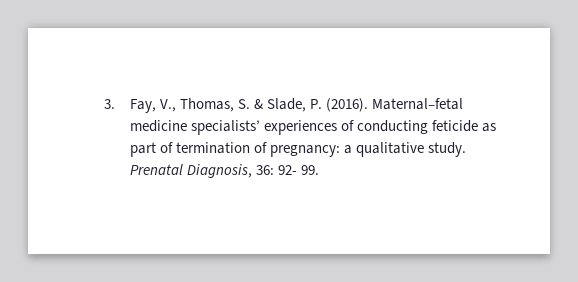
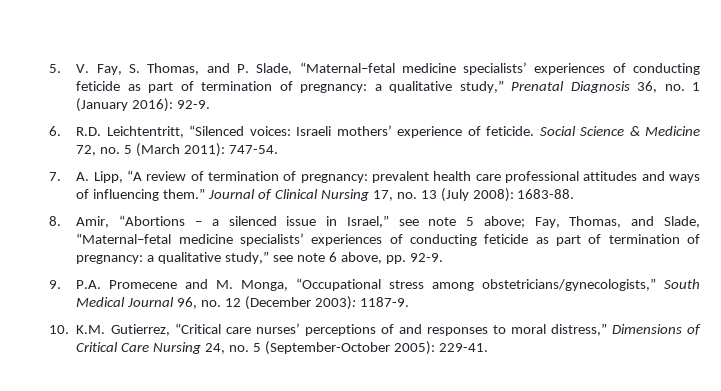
- 3. Fay, V., Thomas, S. & Slade, P. (2016). Maternal–fetal medicine specialists’ experiences of conducting feticide as part of termination of pregnancy: a qualitative study. Prenatal Diagnosis, 36: 92- 99.
+ 5. V. Fay, S. Thomas, and P. Slade, “Maternal–fetal medicine specialists’ experiences of conducting feticide as part of termination of pregnancy: a qualitative study,” Prenatal Diagnosis 36, no. 1 (January 2016): 92-9.
+ 6. R.D. Leichtentritt, “Silenced voices: Israeli mothers’ experience of feticide. Social Science & Medicine 72, no. 5 (March 2011): 747-54.
+ 7. A. Lipp, “A review of termination of pregnancy: prevalent health care professional attitudes and ways of influencing them.” Journal of Clinical Nursing 17, no. 13 (July 2008): 1683-88.
+ 8. Amir, “Abortions – a silenced issue in Israel,” see note 5 above; Fay, Thomas, and Slade, “Maternal–fetal medicine specialists’ experiences of conducting feticide as part of termination of pregnancy: a qualitative study,” see note 6 above, pp. 92-9.
+ 9. P.A. Promecene and M. Monga, “Occupational stress among obstetricians/gynecologists,” South Medical Journal 96, no. 12 (December 2003): 1187-9.
+ 10. K.M. Gutierrez, “Critical care nurses’ perceptions of and responses to moral distress,” Dimensions of Critical Care Nursing 24, no. 5 (September-October 2005): 229-41.

